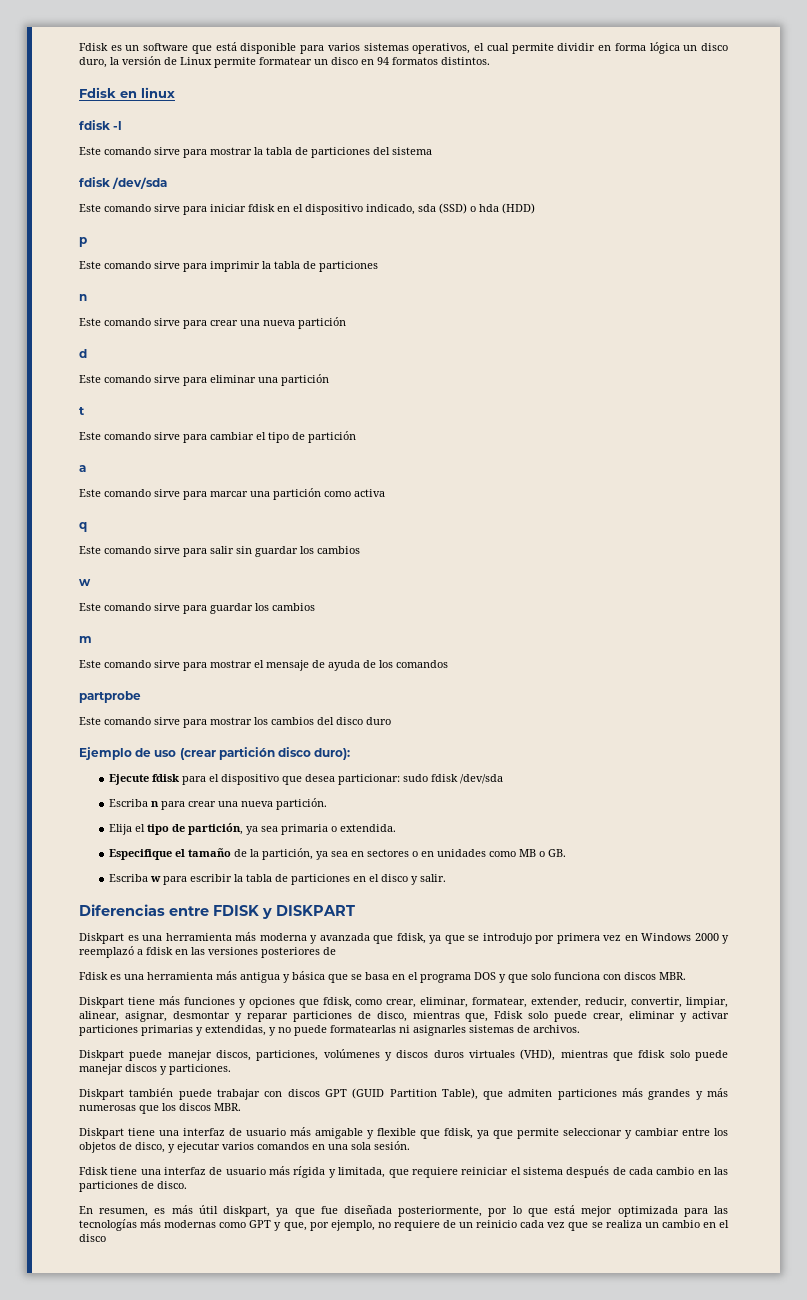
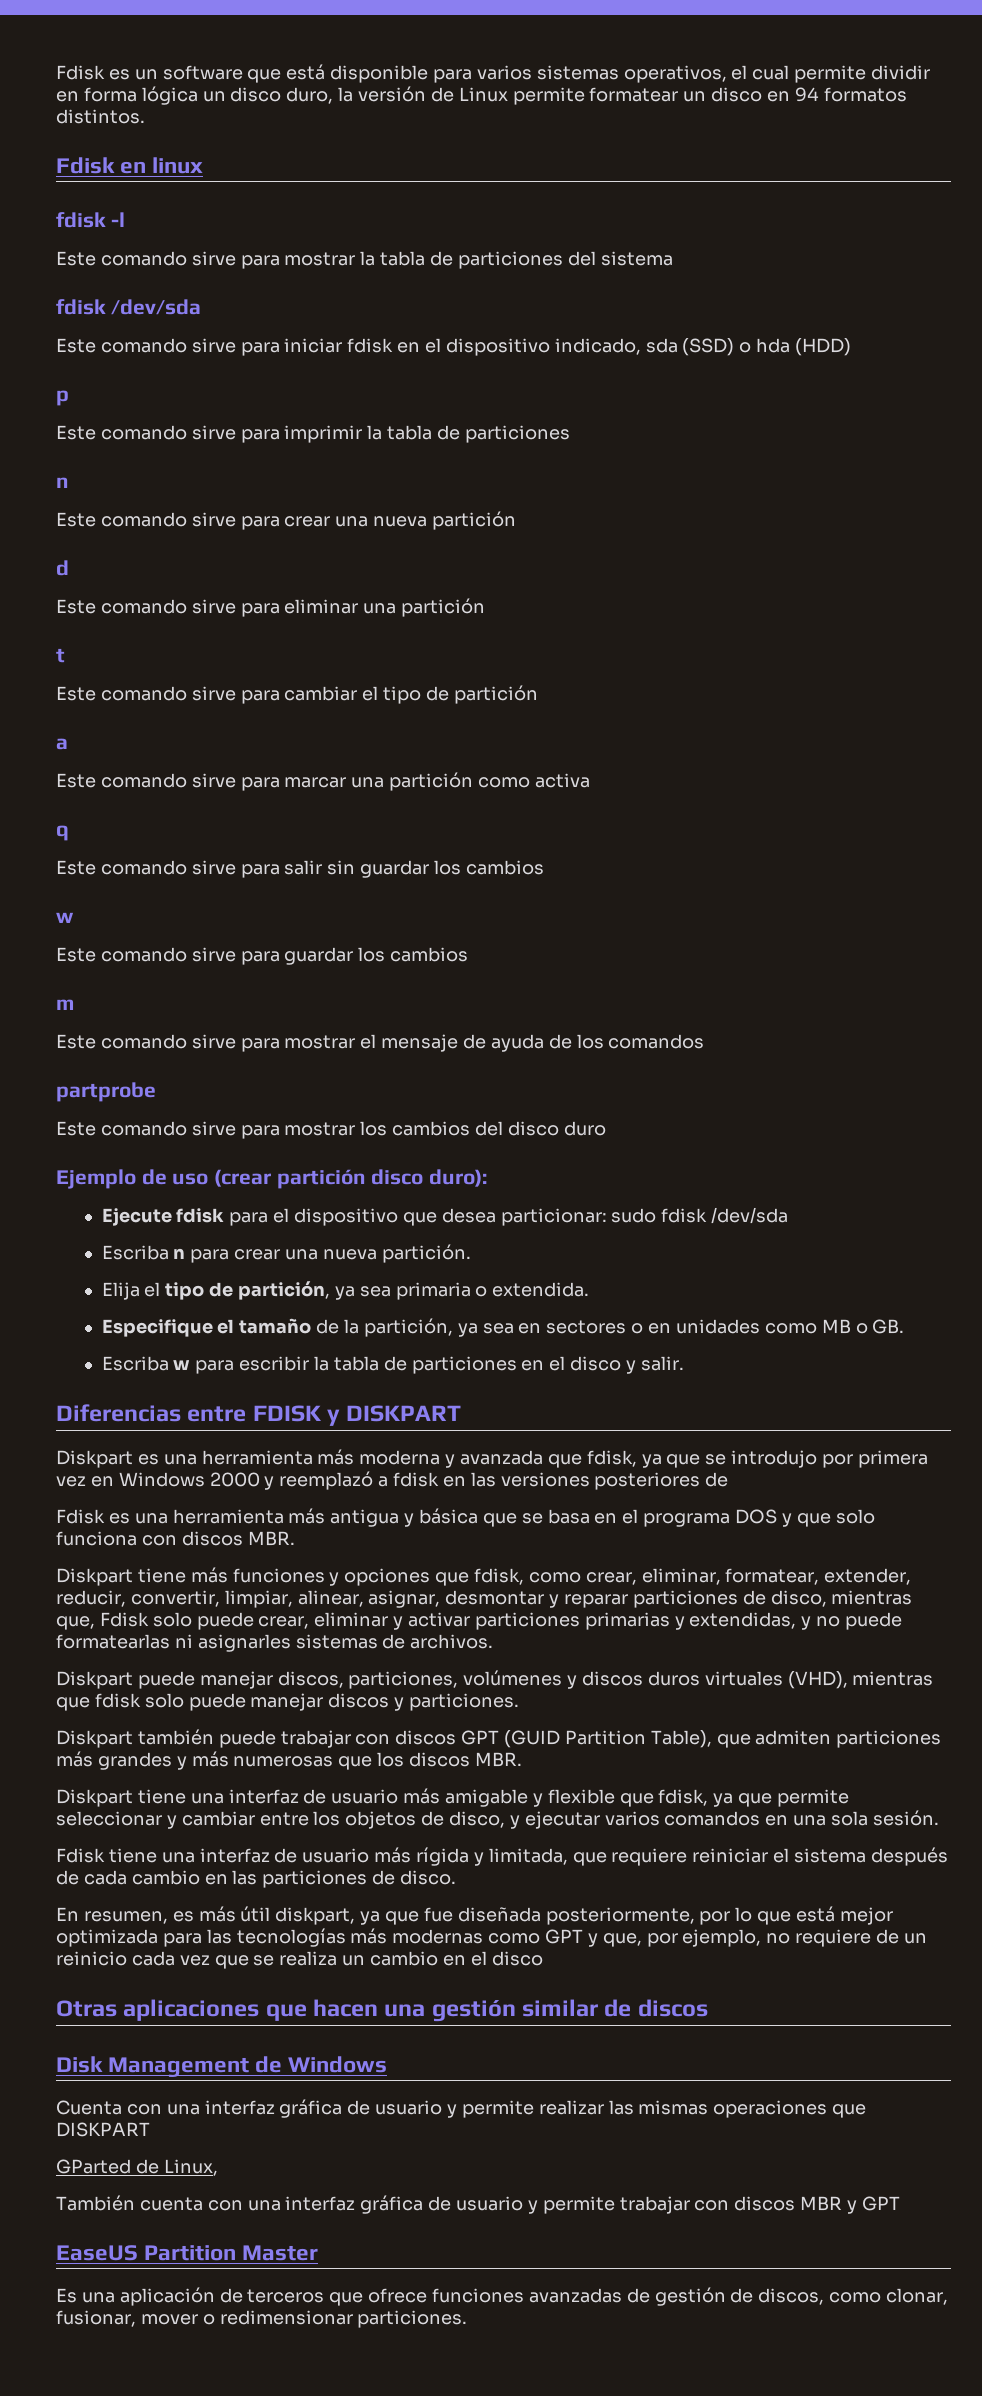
+ Otras aplicaciones que hacen una gestión similar de discos
+ Disk Management de Windows
+ Cuenta con una interfaz gráfica de usuario y permite realizar las mismas operaciones que DISKPART
+ GParted de Linux,
+ También cuenta con una interfaz gráfica de usuario y permite trabajar con discos MBR y GPT
+ EaseUS Partition Master
+ Es una aplicación de terceros que ofrece funciones avanzadas de gestión de discos, como clonar, fusionar, mover o redimensionar particiones.

